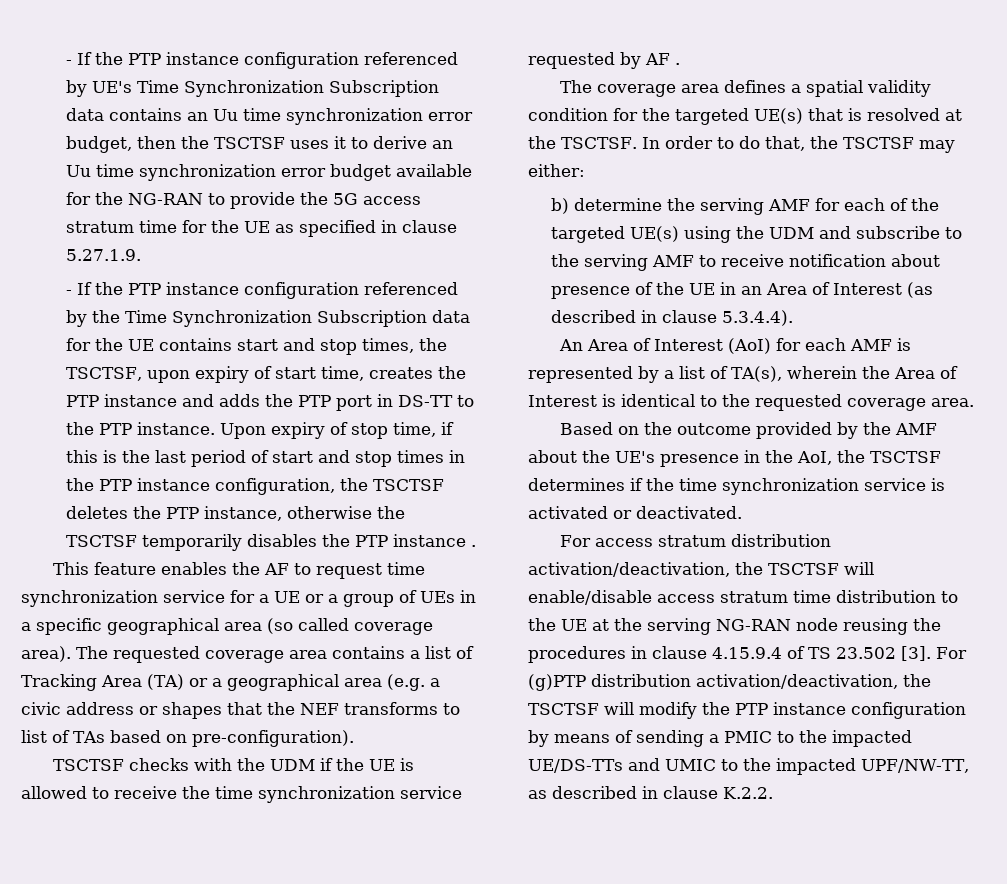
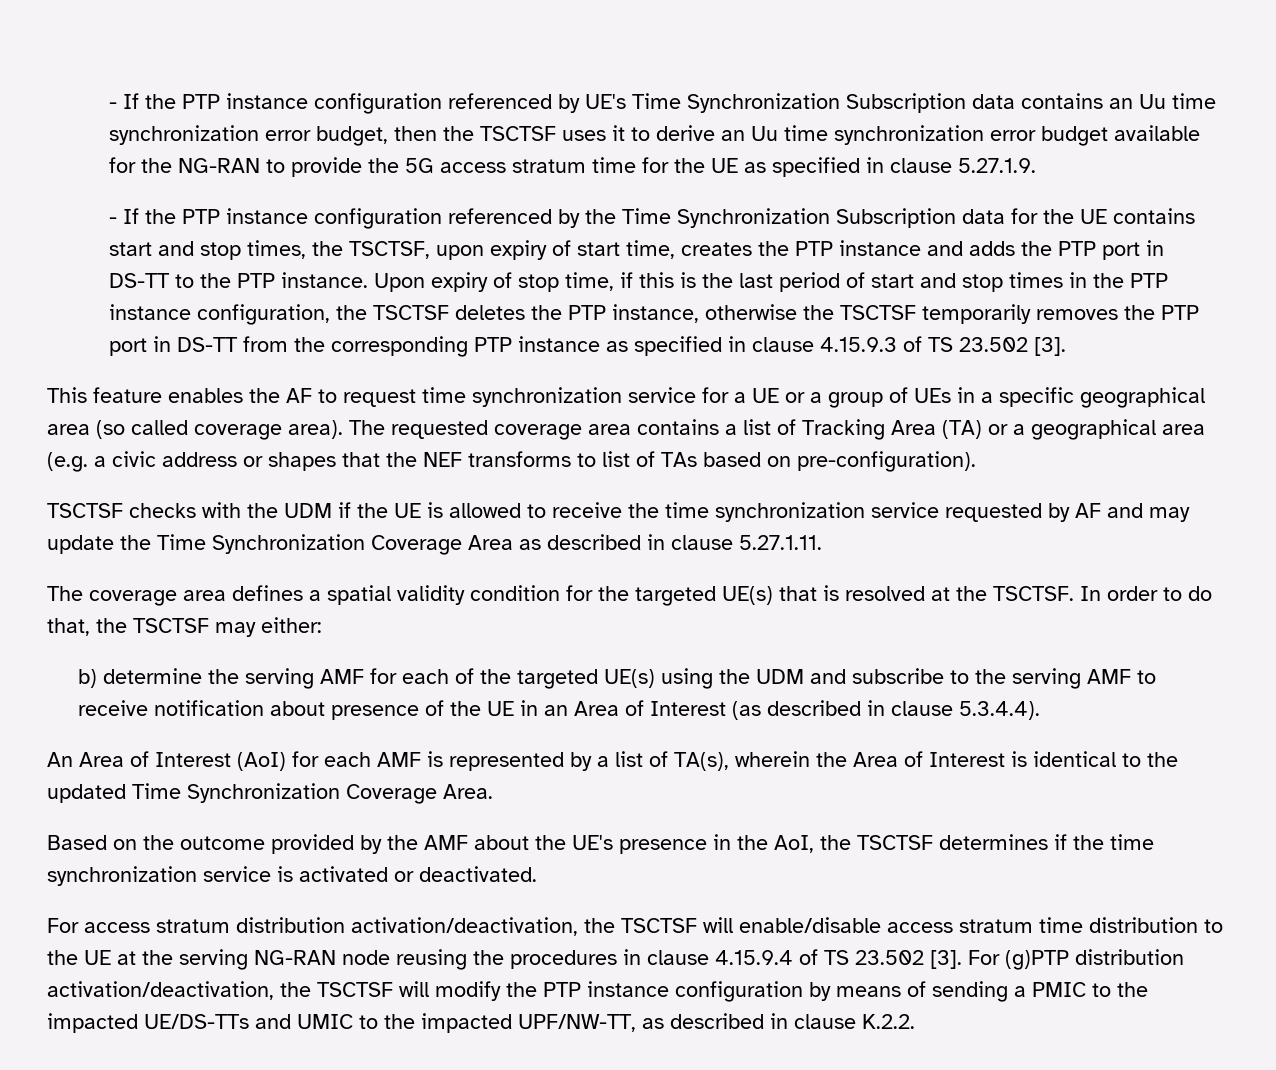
- Upon expiry of stop time, if this is the last period of start and stop times in the PTP instance configuration, the TSCTSF deletes the PTP instance, otherwise the TSCTSF temporarily disables the PTP instance .
+ Upon expiry of stop time, if this is the last period of start and stop times in the PTP instance configuration, the TSCTSF deletes the PTP instance, otherwise the TSCTSF temporarily removes the PTP port in DS-TT from the corresponding PTP instance as specified in clause 4.15.9.3 of TS 23.502 [3].
- TSCTSF checks with the UDM if the UE is allowed to receive the time synchronization service requested by AF .
+ TSCTSF checks with the UDM if the UE is allowed to receive the time synchronization service requested by AF and may update the Time Synchronization Coverage Area as described in clause 5.27.1.11.
- An Area of Interest (AoI) for each AMF is represented by a list of TA(s), wherein the Area of Interest is identical to the requested coverage area.
+ An Area of Interest (AoI) for each AMF is represented by a list of TA(s), wherein the Area of Interest is identical to the updated Time Synchronization Coverage Area.

